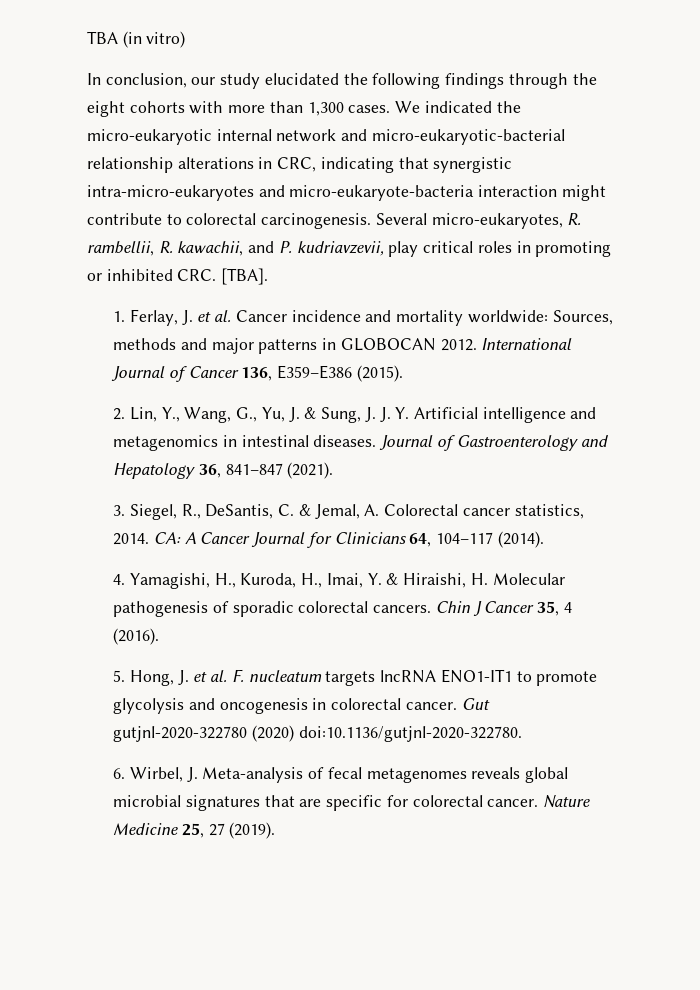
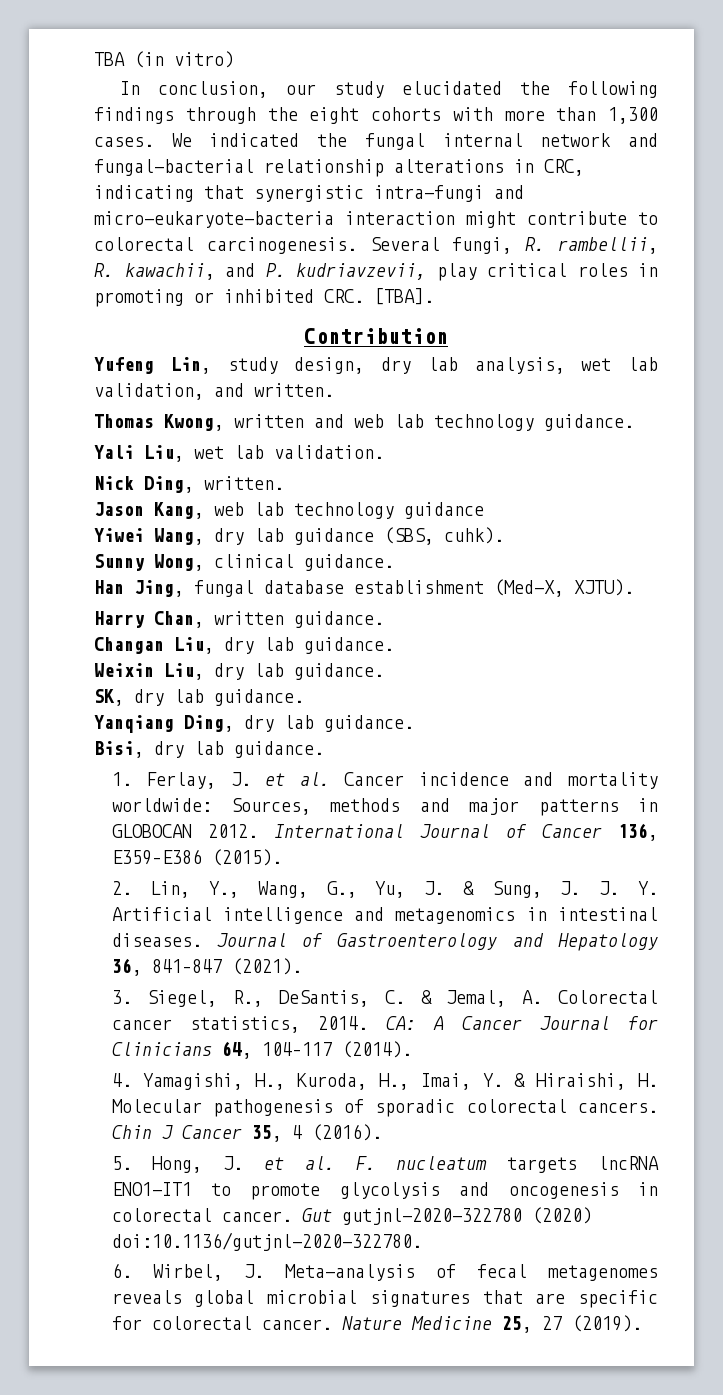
- We indicated the micro-eukaryotic internal network and micro-eukaryotic-bacterial relationship alterations in CRC, indicating that synergistic intra-micro-eukaryotes and micro-eukaryote-bacteria interaction might contribute to colorectal carcinogenesis.
+ We indicated the fungal internal network and fungal-bacterial relationship alterations in CRC, indicating that synergistic intra-fungi and micro-eukaryote-bacteria interaction might contribute to colorectal carcinogenesis.
- Several micro-eukaryotes, R. rambellii, R. kawachii, and P. kudriavzevii, play critical roles in promoting or inhibited CRC. [TBA].
+ Several fungi, R. rambellii, R. kawachii, and P. kudriavzevii, play critical roles in promoting or inhibited CRC. [TBA].
+ Contribution
+ Yufeng Lin, study design, dry lab analysis, wet lab validation, and written.
+ Thomas Kwong, written and web lab technology guidance.
+ Yali Liu, wet lab validation.
+ Nick Ding, written.
+ Jason Kang, web lab technology guidance
+ Yiwei Wang, dry lab guidance (SBS, cuhk).
+ Sunny Wong, clinical guidance.
+ Han Jing, fungal database establishment (Med-X, XJTU).
+ Harry Chan, written guidance.
+ Changan Liu, dry lab guidance.
+ Weixin Liu, dry lab guidance.
+ SK, dry lab guidance.
+ Yanqiang Ding, dry lab guidance.
+ Bisi, dry lab guidance.

